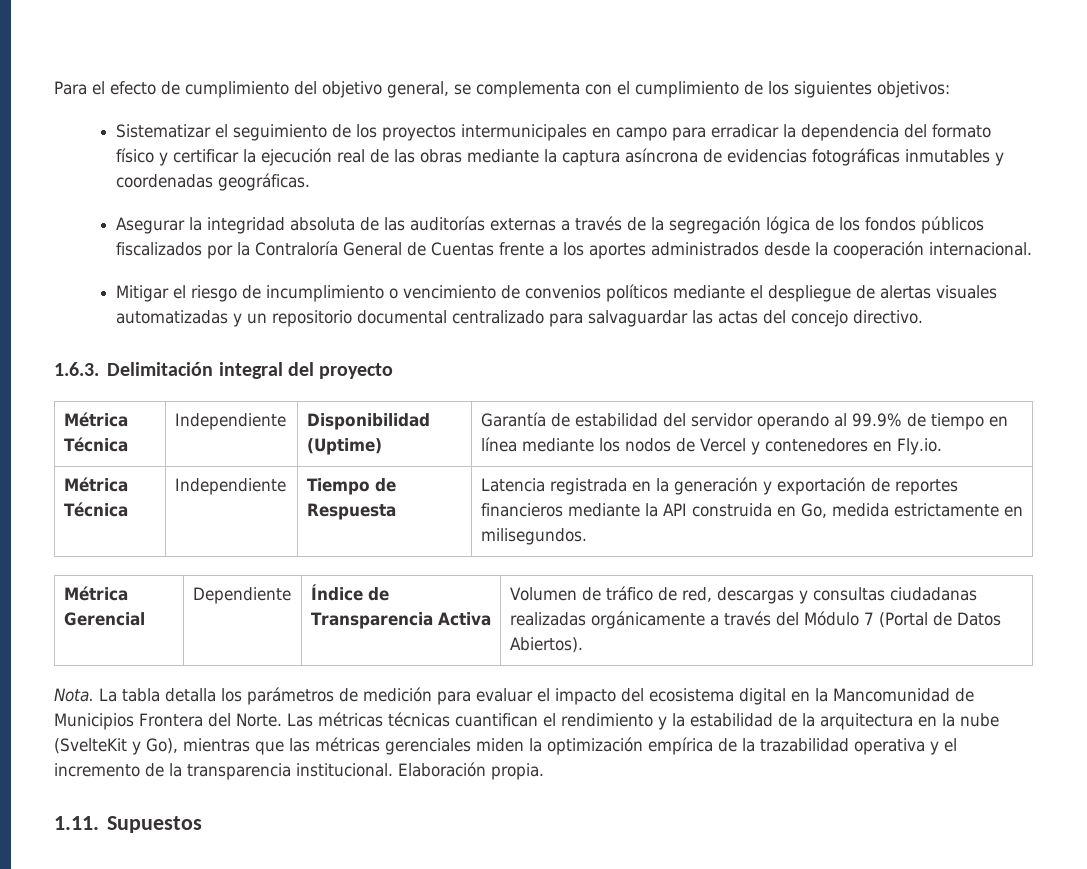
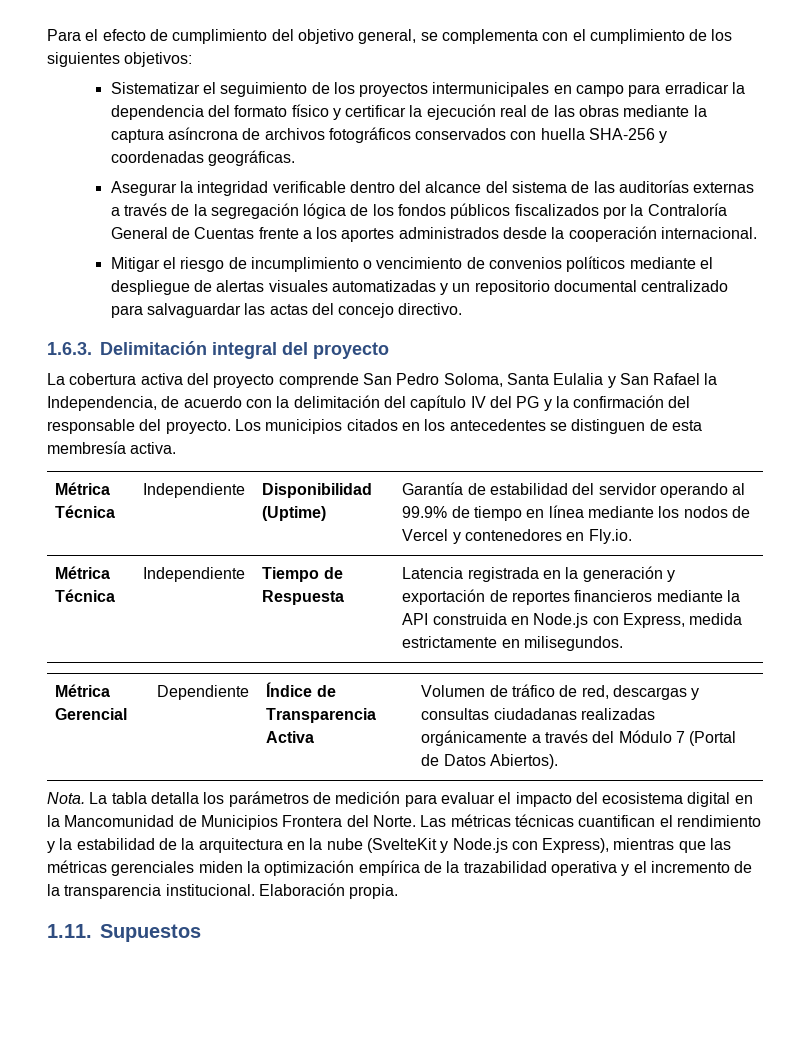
- Sistematizar el seguimiento de los proyectos intermunicipales en campo para erradicar la dependencia del formato físico y certificar la ejecución real de las obras mediante la captura asíncrona de evidencias fotográficas inmutables y coordenadas geográficas.
+ Sistematizar el seguimiento de los proyectos intermunicipales en campo para erradicar la dependencia del formato físico y certificar la ejecución real de las obras mediante la captura asíncrona de archivos fotográficos conservados con huella SHA-256 y coordenadas geográficas.
- Asegurar la integridad absoluta de las auditorías externas a través de la segregación lógica de los fondos públicos fiscalizados por la Contraloría General de Cuentas frente a los aportes administrados desde la cooperación internacional.
+ Asegurar la integridad verificable dentro del alcance del sistema de las auditorías externas a través de la segregación lógica de los fondos públicos fiscalizados por la Contraloría General de Cuentas frente a los aportes administrados desde la cooperación internacional.
+ La cobertura activa del proyecto comprende San Pedro Soloma, Santa Eulalia y San Rafael la Independencia, de acuerdo con la delimitación del capítulo IV del PG y la confirmación del responsable del proyecto. Los municipios citados en los antecedentes se distinguen de esta membresía activa.
- Métrica Técnica | Independiente | Tiempo de Respuesta | Latencia registrada en la generación y exportación de reportes financieros mediante la API construida en Go, medida estrictamente en milisegundos.
+ Métrica Técnica | Independiente | Tiempo de Respuesta | Latencia registrada en la generación y exportación de reportes financieros mediante la API construida en Node.js con Express, medida estrictamente en milisegundos.
- Las métricas técnicas cuantifican el rendimiento y la estabilidad de la arquitectura en la nube (SvelteKit y Go), mientras que las métricas gerenciales miden la optimización empírica de la trazabilidad operativa y el incremento de la transparencia institucional.
+ Las métricas técnicas cuantifican el rendimiento y la estabilidad de la arquitectura en la nube (SvelteKit y Node.js con Express), mientras que las métricas gerenciales miden la optimización empírica de la trazabilidad operativa y el incremento de la transparencia institucional.

